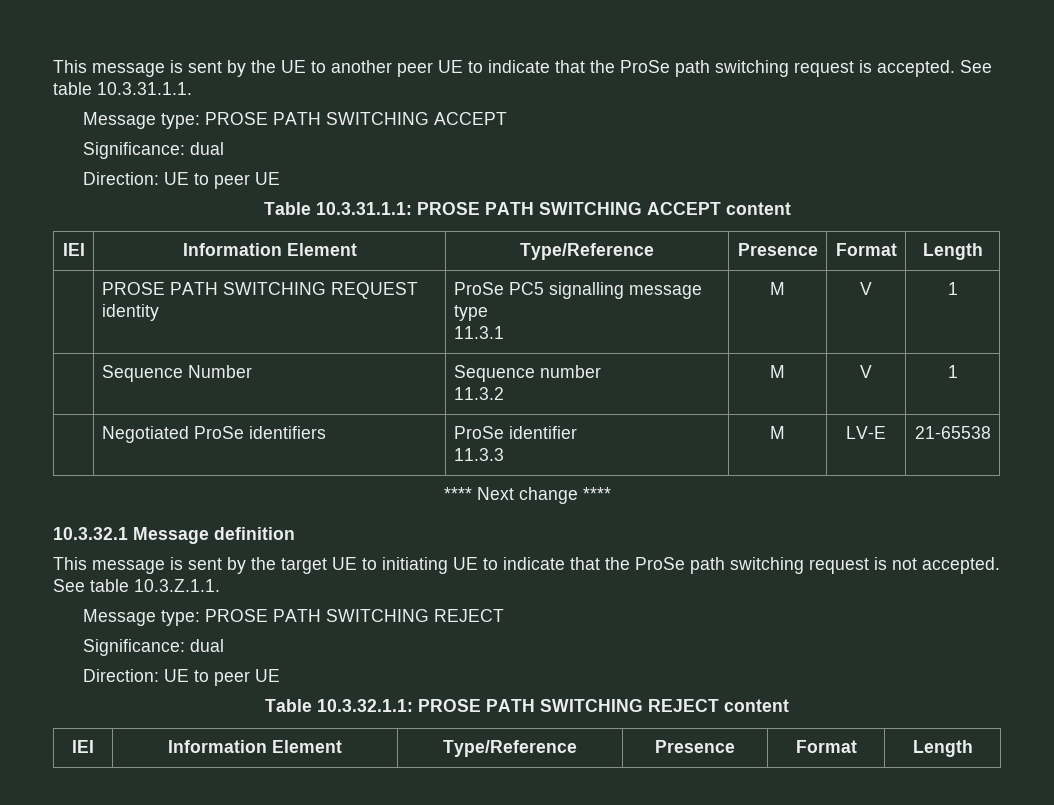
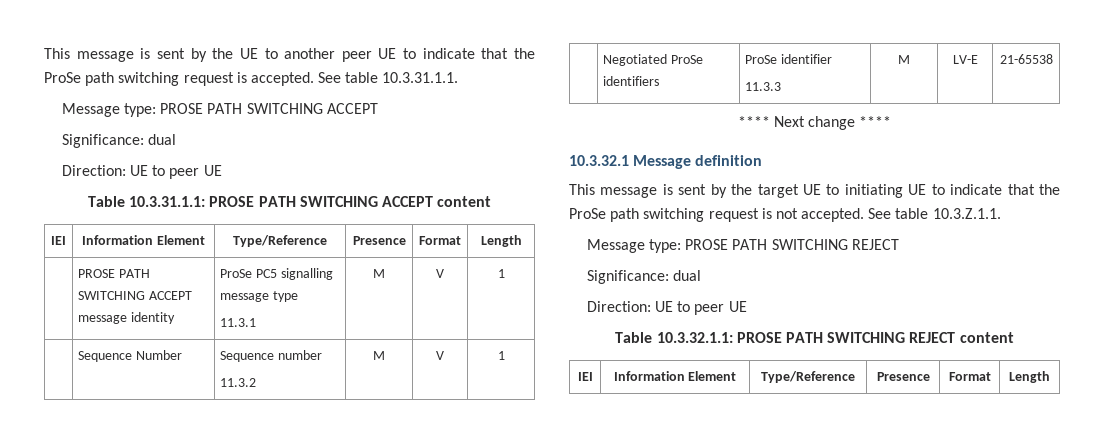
- | PROSE PATH SWITCHING REQUEST identity | ProSe PC5 signalling message type
+ | PROSE PATH SWITCHING ACCEPT message identity | ProSe PC5 signalling message type

